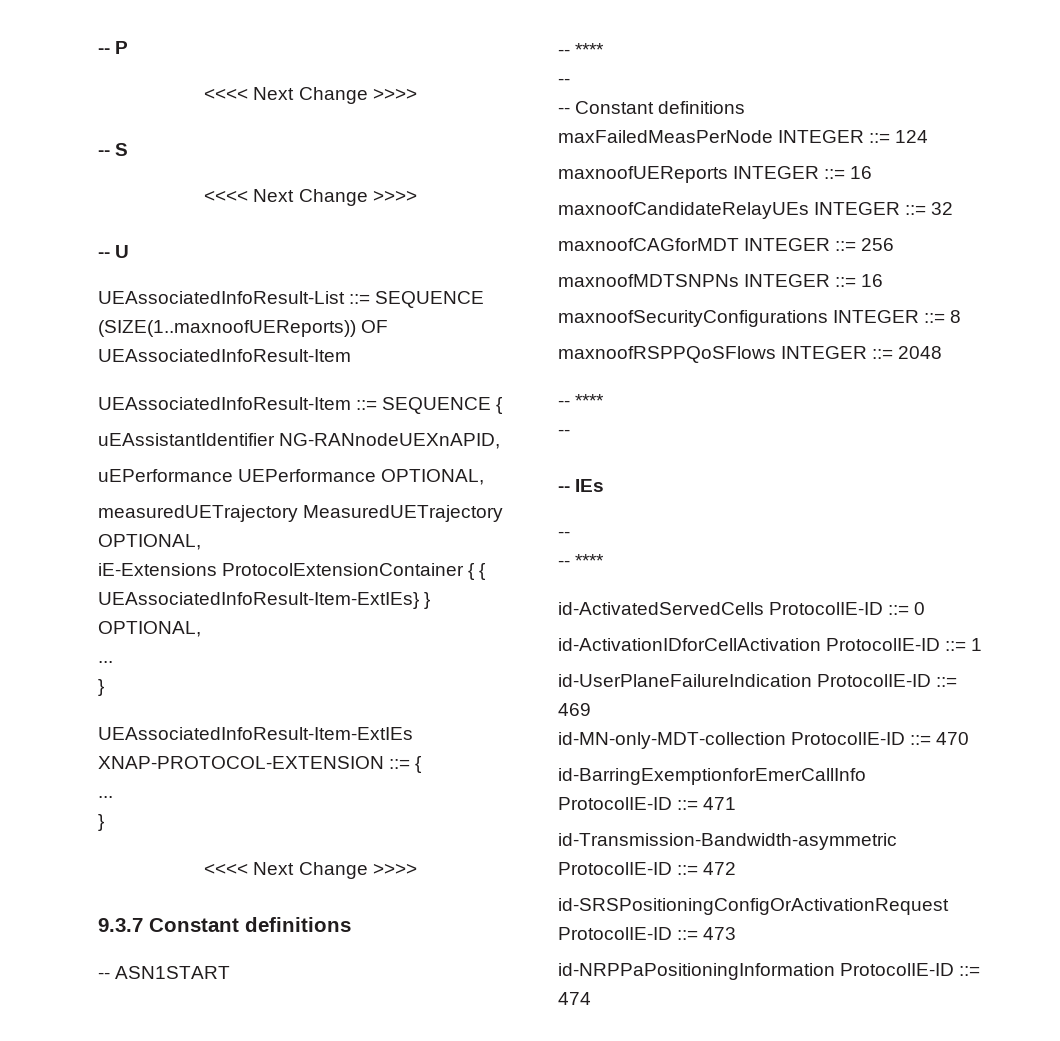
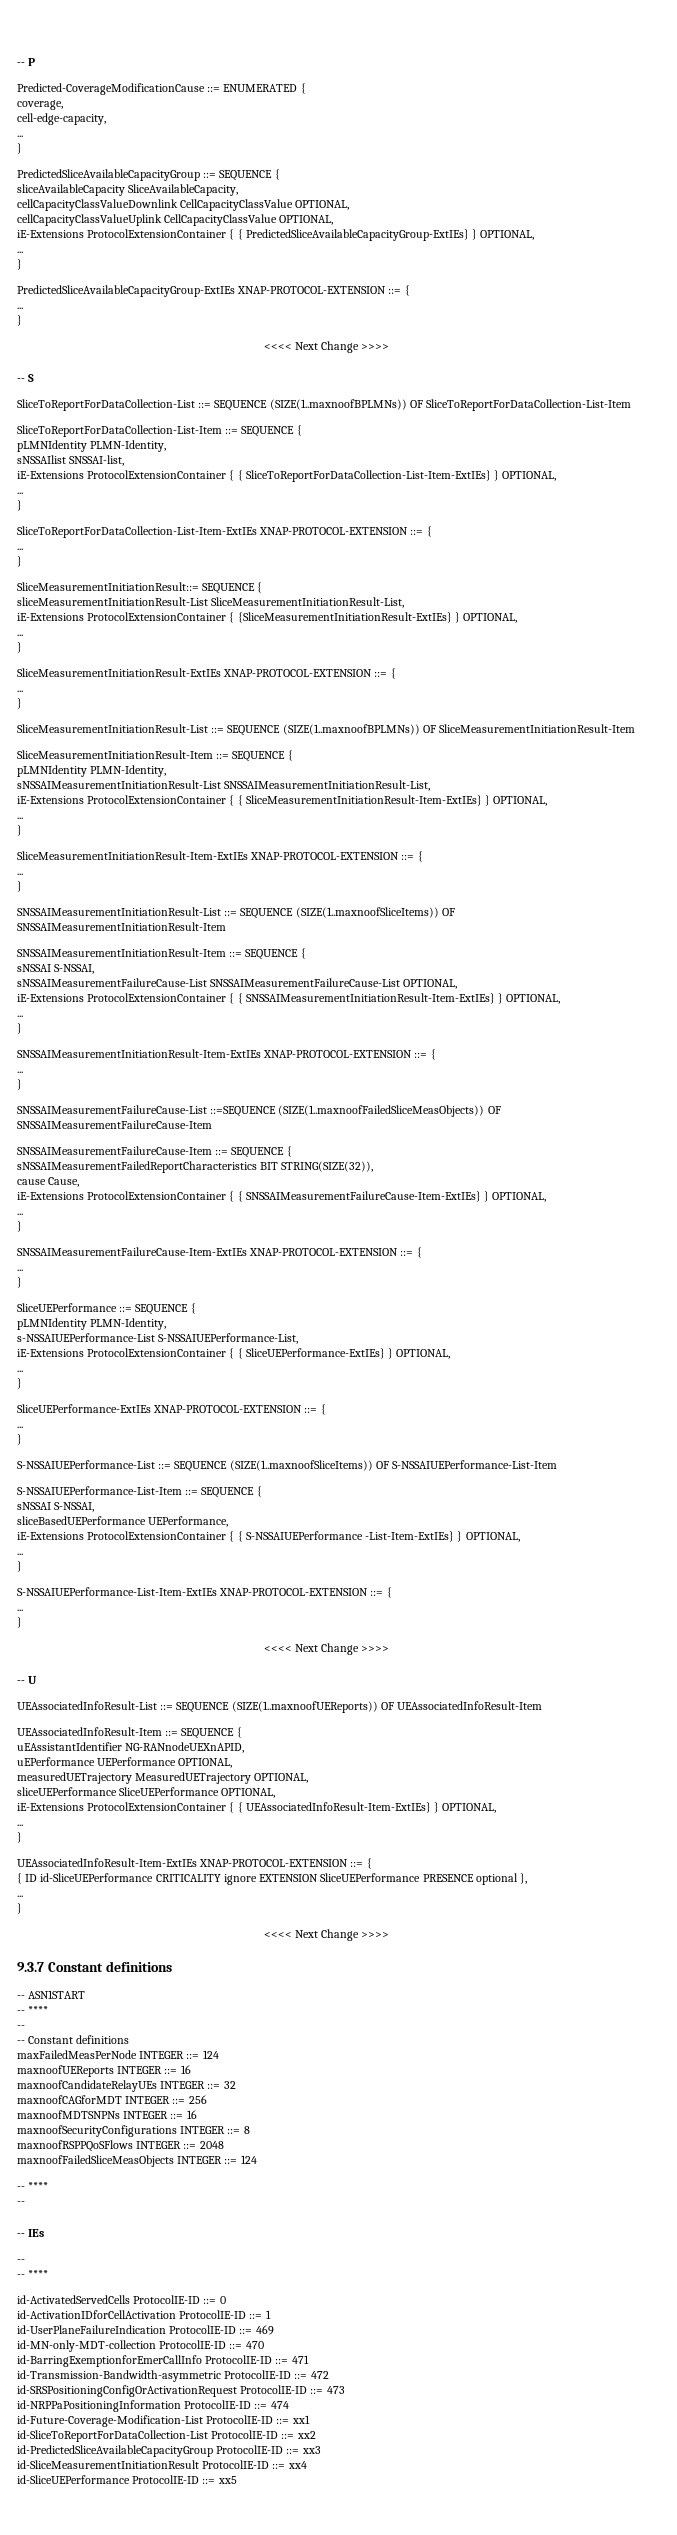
+ Predicted-CoverageModificationCause ::= ENUMERATED {
+ coverage,
+ cell-edge-capacity,
+ ...
+ }
+ PredictedSliceAvailableCapacityGroup ::= SEQUENCE {
+ sliceAvailableCapacity SliceAvailableCapacity,
+ cellCapacityClassValueDownlink CellCapacityClassValue OPTIONAL,
+ cellCapacityClassValueUplink CellCapacityClassValue OPTIONAL,
+ iE-Extensions ProtocolExtensionContainer { { PredictedSliceAvailableCapacityGroup-ExtIEs} } OPTIONAL,
+ ...
+ }
+ PredictedSliceAvailableCapacityGroup-ExtIEs XNAP-PROTOCOL-EXTENSION ::= {
+ ...
+ }
+ SliceToReportForDataCollection-List ::= SEQUENCE (SIZE(1..maxnoofBPLMNs)) OF SliceToReportForDataCollection-List-Item
+ SliceToReportForDataCollection-List-Item ::= SEQUENCE {
+ pLMNIdentity PLMN-Identity,
+ sNSSAIlist SNSSAI-list,
+ iE-Extensions ProtocolExtensionContainer { { SliceToReportForDataCollection-List-Item-ExtIEs} } OPTIONAL,
+ ...
+ }
+ SliceToReportForDataCollection-List-Item-ExtIEs XNAP-PROTOCOL-EXTENSION ::= {
+ ...
+ }
+ SliceMeasurementInitiationResult::= SEQUENCE {
+ sliceMeasurementInitiationResult-List SliceMeasurementInitiationResult-List,
+ iE-Extensions ProtocolExtensionContainer { {SliceMeasurementInitiationResult-ExtIEs} } OPTIONAL,
+ ...
+ }
+ SliceMeasurementInitiationResult-ExtIEs XNAP-PROTOCOL-EXTENSION ::= {
+ ...
+ }
+ SliceMeasurementInitiationResult-List ::= SEQUENCE (SIZE(1..maxnoofBPLMNs)) OF SliceMeasurementInitiationResult-Item
+ SliceMeasurementInitiationResult-Item ::= SEQUENCE {
+ pLMNIdentity PLMN-Identity,
+ sNSSAIMeasurementInitiationResult-List SNSSAIMeasurementInitiationResult-List,
+ iE-Extensions ProtocolExtensionContainer { { SliceMeasurementInitiationResult-Item-ExtIEs} } OPTIONAL,
+ ...
+ }
+ SliceMeasurementInitiationResult-Item-ExtIEs XNAP-PROTOCOL-EXTENSION ::= {
+ ...
+ }
+ SNSSAIMeasurementInitiationResult-List ::= SEQUENCE (SIZE(1..maxnoofSliceItems)) OF SNSSAIMeasurementInitiationResult-Item
+ SNSSAIMeasurementInitiationResult-Item ::= SEQUENCE {
+ sNSSAI S-NSSAI,
+ sNSSAIMeasurementFailureCause-List SNSSAIMeasurementFailureCause-List OPTIONAL,
+ iE-Extensions ProtocolExtensionContainer { { SNSSAIMeasurementInitiationResult-Item-ExtIEs} } OPTIONAL,
+ ...
+ }
+ SNSSAIMeasurementInitiationResult-Item-ExtIEs XNAP-PROTOCOL-EXTENSION ::= {
+ ...
+ }
+ SNSSAIMeasurementFailureCause-List ::=SEQUENCE (SIZE(1..maxnoofFailedSliceMeasObjects)) OF SNSSAIMeasurementFailureCause-Item
+ SNSSAIMeasurementFailureCause-Item ::= SEQUENCE {
+ sNSSAIMeasurementFailedReportCharacteristics BIT STRING(SIZE(32)),
+ cause Cause,
+ iE-Extensions ProtocolExtensionContainer { { SNSSAIMeasurementFailureCause-Item-ExtIEs} } OPTIONAL,
+ ...
+ }
+ SNSSAIMeasurementFailureCause-Item-ExtIEs XNAP-PROTOCOL-EXTENSION ::= {
+ ...
+ }
+ SliceUEPerformance ::= SEQUENCE {
+ pLMNIdentity PLMN-Identity,
+ s-NSSAIUEPerformance-List S-NSSAIUEPerformance-List,
+ iE-Extensions ProtocolExtensionContainer { { SliceUEPerformance-ExtIEs} } OPTIONAL,
+ ...
+ }
+ SliceUEPerformance-ExtIEs XNAP-PROTOCOL-EXTENSION ::= {
+ ...
+ }
+ S-NSSAIUEPerformance-List ::= SEQUENCE (SIZE(1..maxnoofSliceItems)) OF S-NSSAIUEPerformance-List-Item
+ S-NSSAIUEPerformance-List-Item ::= SEQUENCE {
+ sNSSAI S-NSSAI,
+ sliceBasedUEPerformance UEPerformance,
+ iE-Extensions ProtocolExtensionContainer { { S-NSSAIUEPerformance -List-Item-ExtIEs} } OPTIONAL,
+ ...
+ }
+ S-NSSAIUEPerformance-List-Item-ExtIEs XNAP-PROTOCOL-EXTENSION ::= {
+ ...
+ }
+ sliceUEPerformance SliceUEPerformance OPTIONAL,
+ { ID id-SliceUEPerformance CRITICALITY ignore EXTENSION SliceUEPerformance PRESENCE optional },
+ maxnoofFailedSliceMeasObjects INTEGER ::= 124
+ id-Future-Coverage-Modification-List ProtocolIE-ID ::= xx1
+ id-SliceToReportForDataCollection-List ProtocolIE-ID ::= xx2
+ id-PredictedSliceAvailableCapacityGroup ProtocolIE-ID ::= xx3
+ id-SliceMeasurementInitiationResult ProtocolIE-ID ::= xx4
+ id-SliceUEPerformance ProtocolIE-ID ::= xx5

